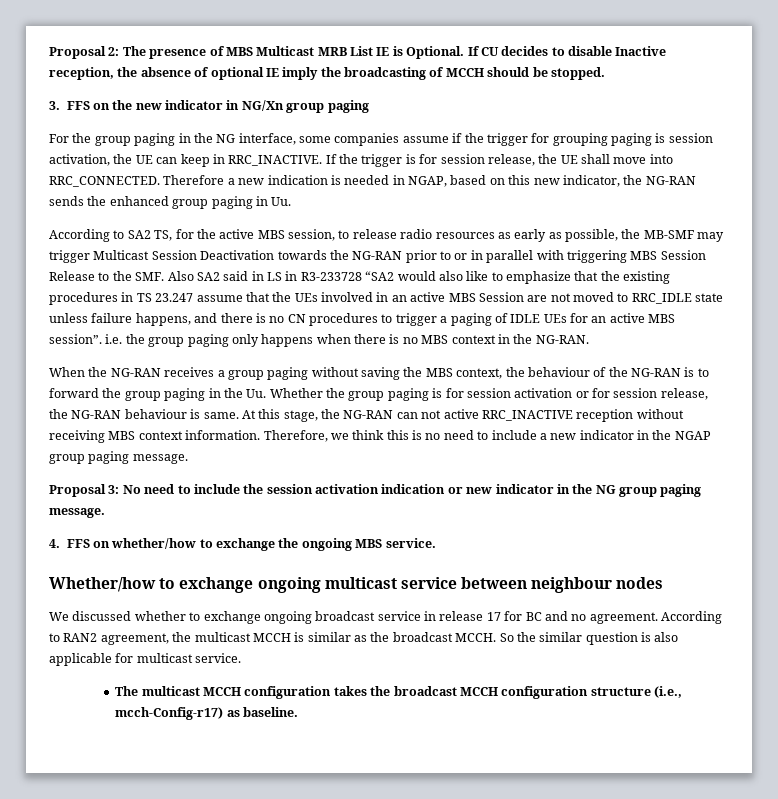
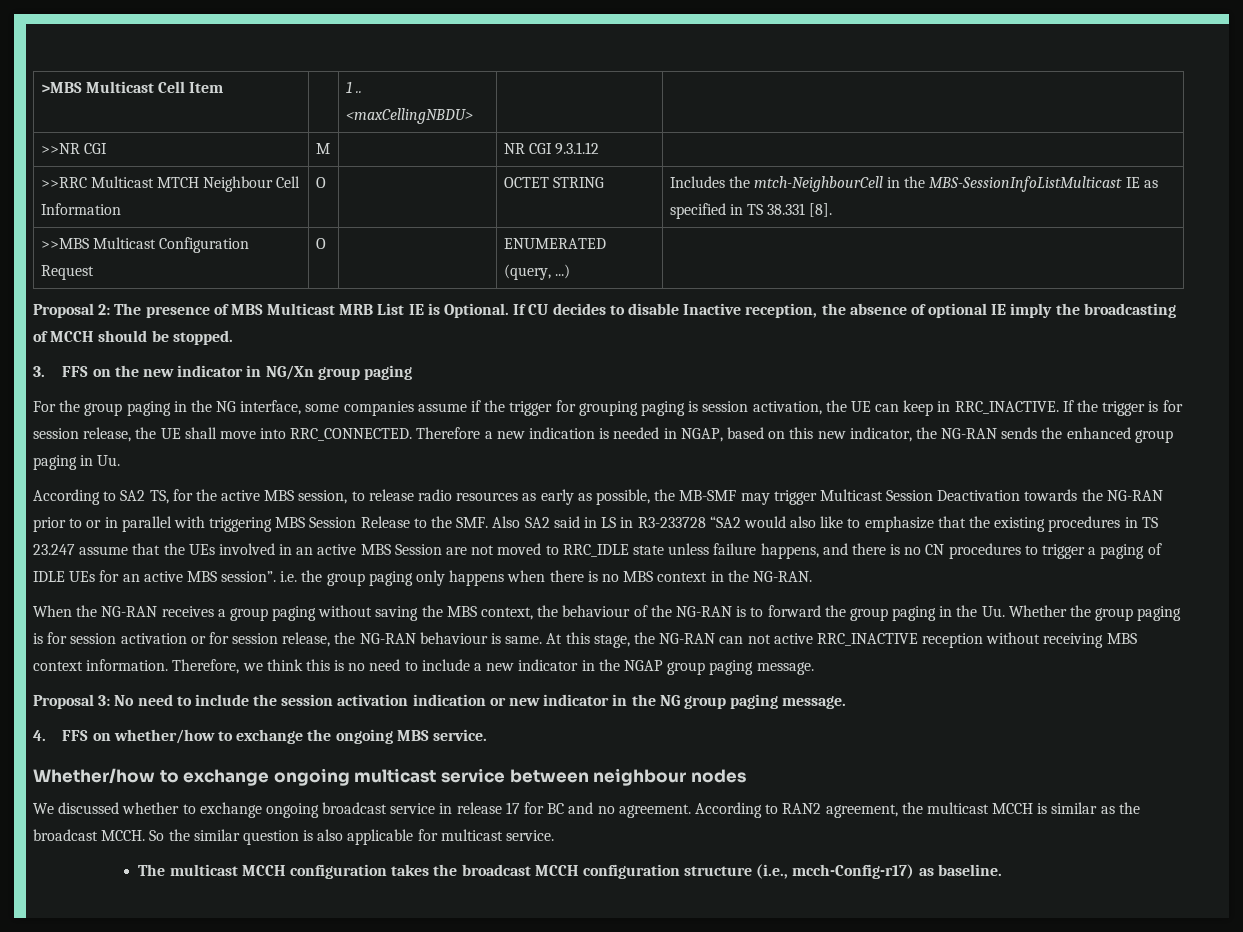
+ >MBS Multicast Cell Item | | 1 .. <maxCellingNBDU> | |
+ >>NR CGI | M | | NR CGI 9.3.1.12 |
+ >>RRC Multicast MTCH Neighbour Cell Information | O | | OCTET STRING | Includes the mtch-NeighbourCell in the MBS-SessionInfoListMulticast IE as specified in TS 38.331 [8].
+ >>MBS Multicast Configuration Request | O | | ENUMERATED (query, ...) |

